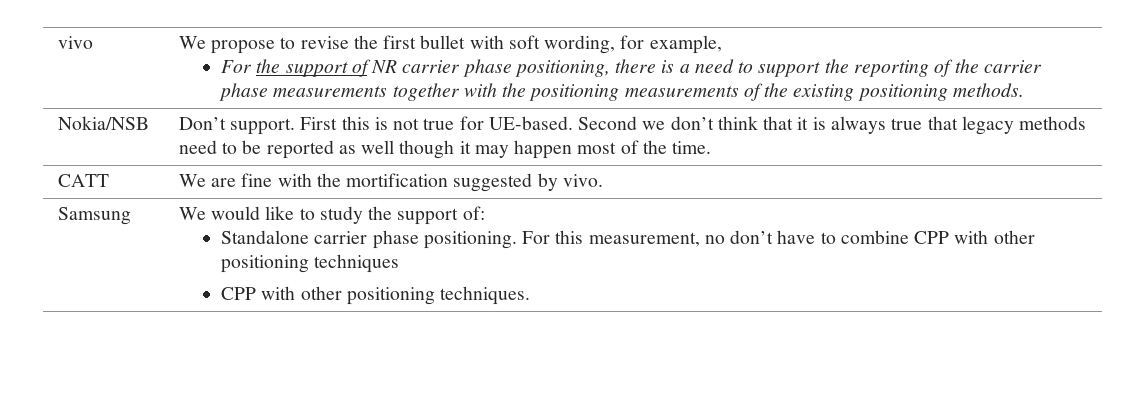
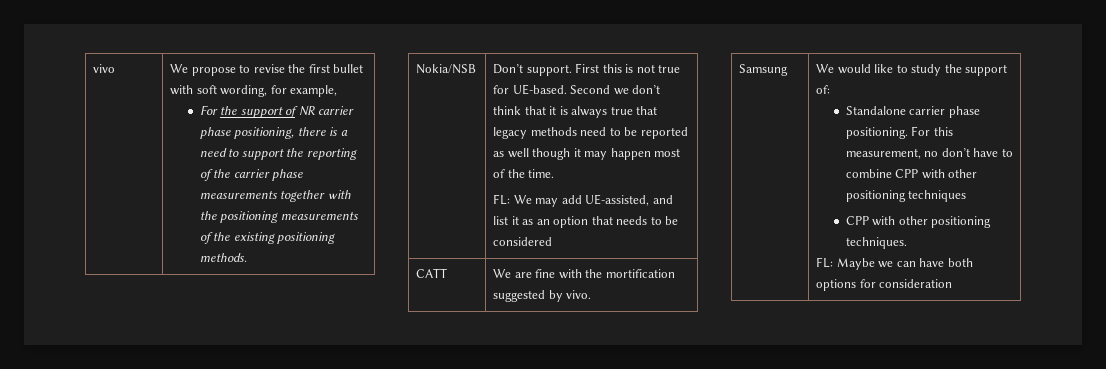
+ FL: We may add UE-assisted, and list it as an option that needs to be considered
  Samsung | We would like to study the support of:
  Standalone carrier phase positioning. For this measurement, no don’t have to combine CPP with other positioning techniques
  CPP with other positioning techniques.
+ FL: Maybe we can have both options for consideration

